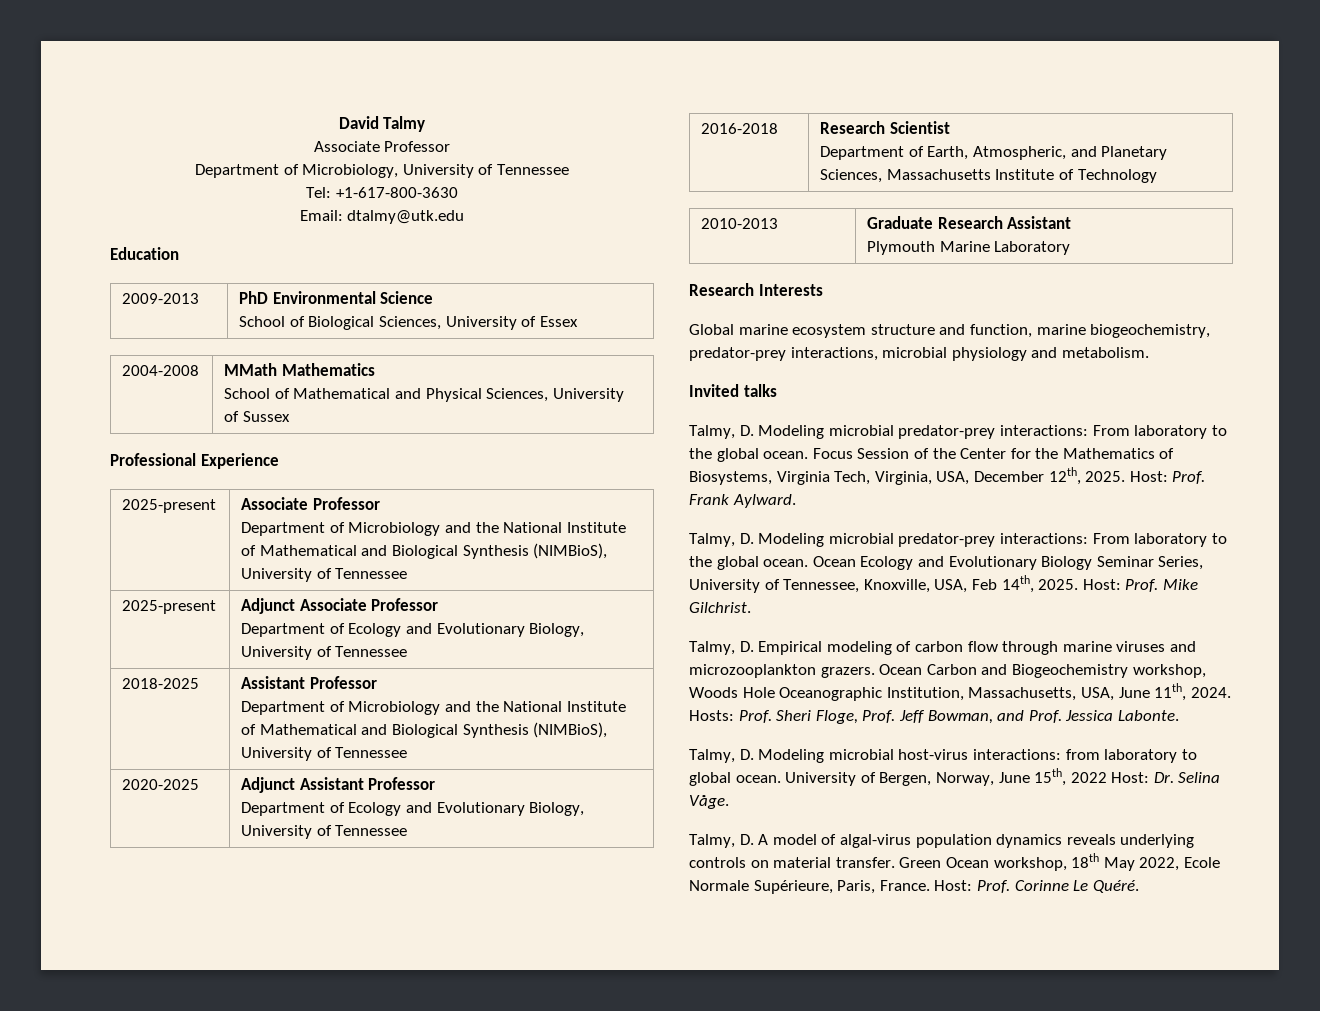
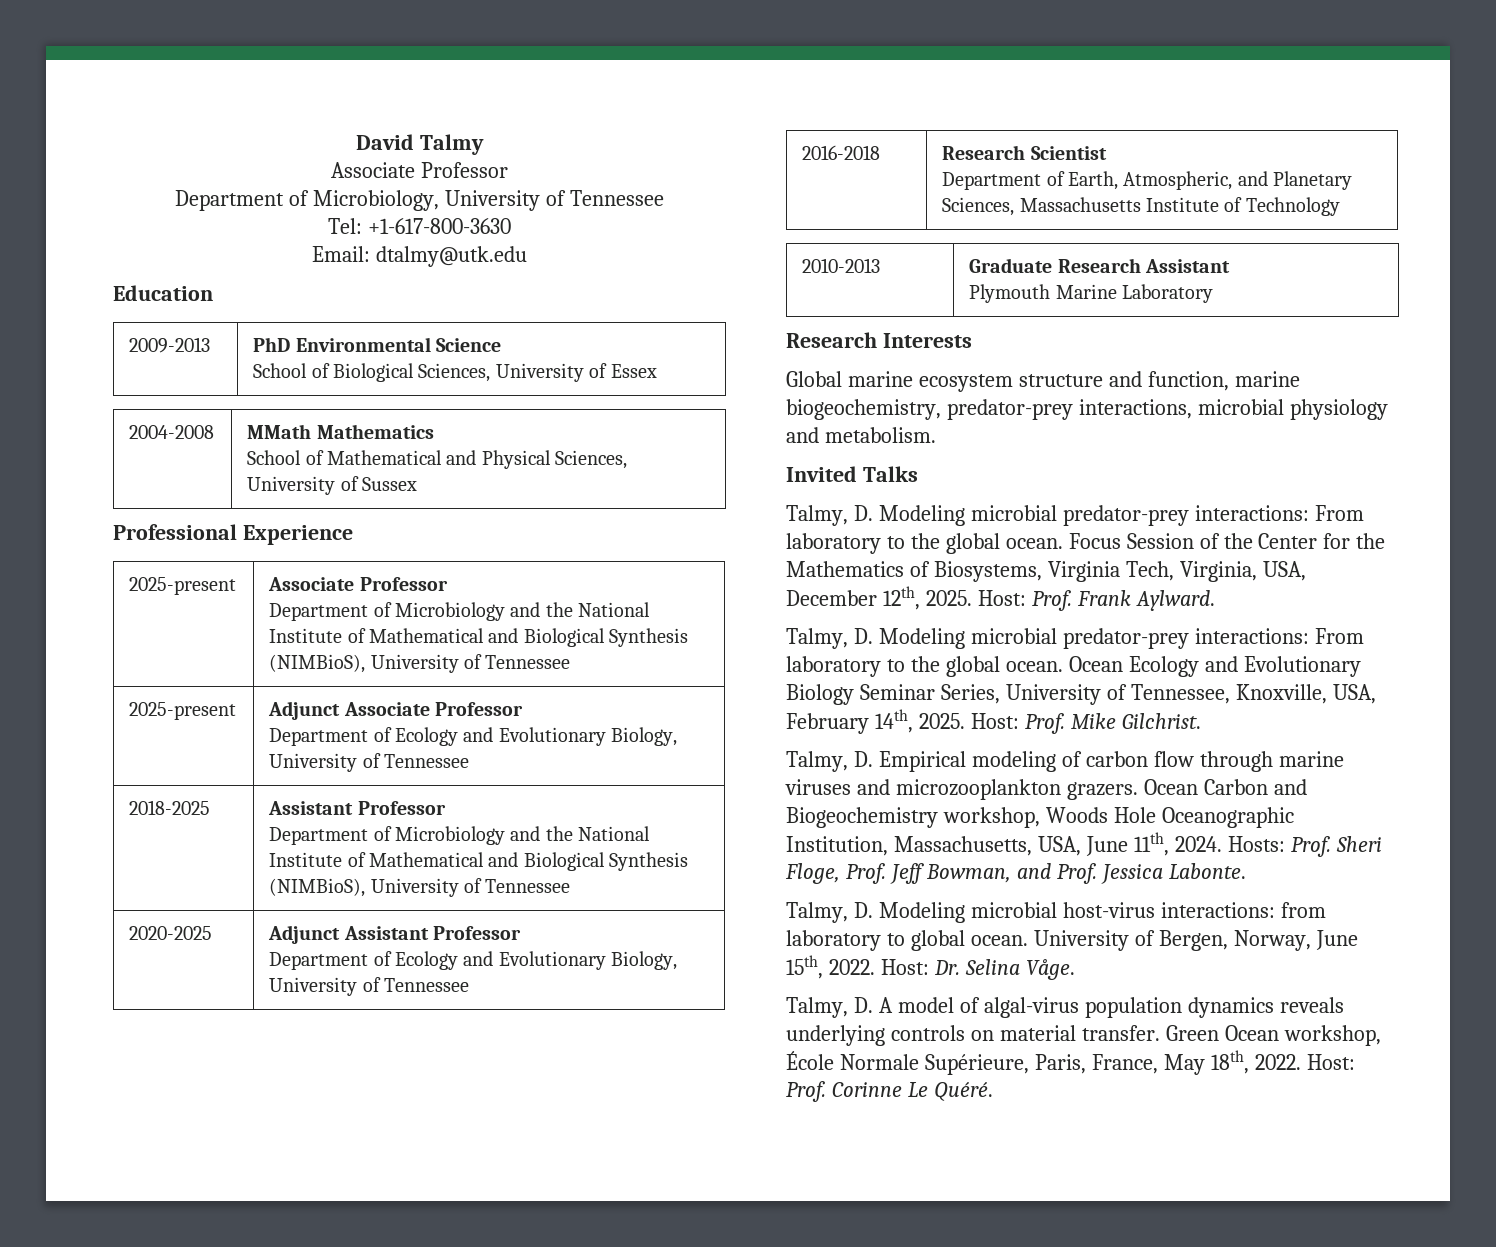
- Invited talks
+ Invited Talks
- Ocean Ecology and Evolutionary Biology Seminar Series, University of Tennessee, Knoxville, USA, Feb 14th, 2025.
+ Ocean Ecology and Evolutionary Biology Seminar Series, University of Tennessee, Knoxville, USA, February 14th, 2025.
- University of Bergen, Norway, June 15th, 2022 Host: Dr. Selina Våge.
+ University of Bergen, Norway, June 15th, 2022. Host: Dr. Selina Våge.
- Green Ocean workshop, 18th May 2022, Ecole Normale Supérieure, Paris, France.
+ Green Ocean workshop, École Normale Supérieure, Paris, France, May 18th, 2022.

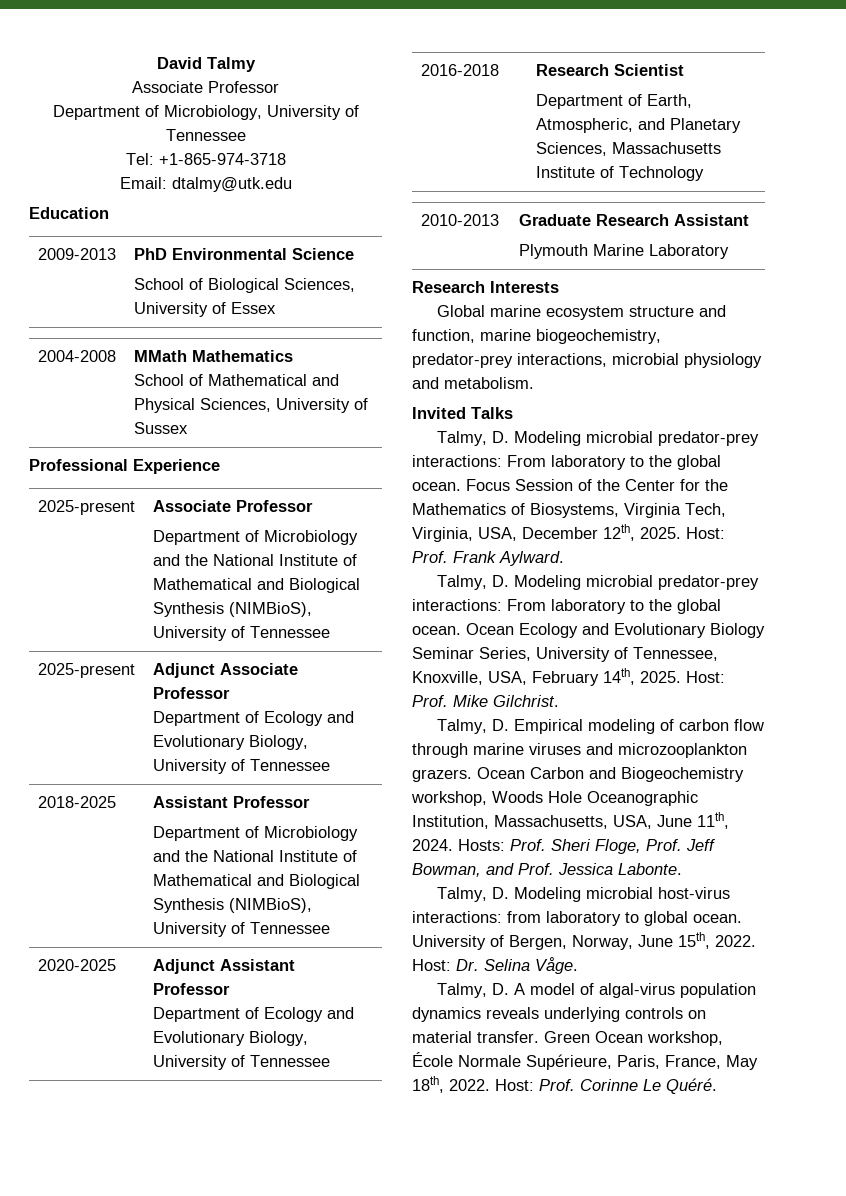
- Tel: +1-617-800-3630
+ Tel: +1-865-974-3718

